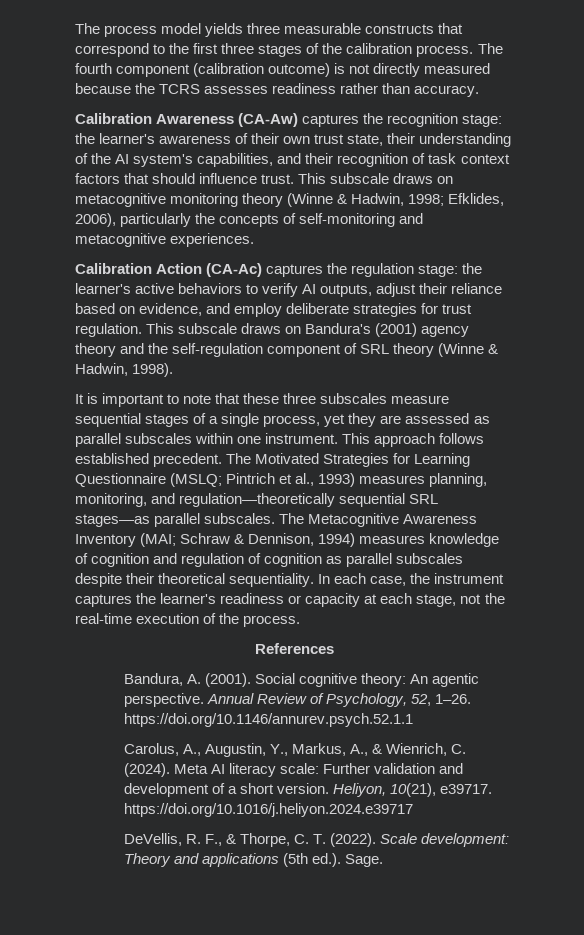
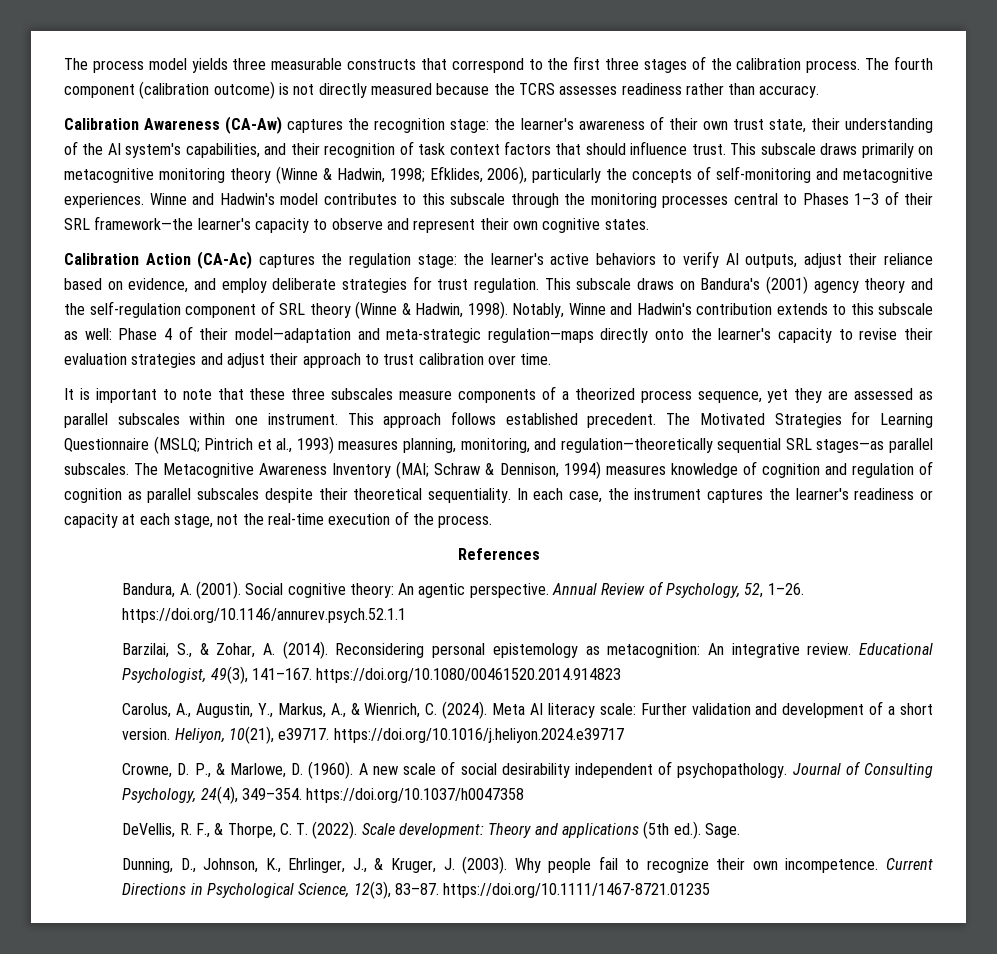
- This subscale draws on metacognitive monitoring theory (Winne & Hadwin, 1998; Efklides, 2006), particularly the concepts of self-monitoring and metacognitive experiences.
+ This subscale draws primarily on metacognitive monitoring theory (Winne & Hadwin, 1998; Efklides, 2006), particularly the concepts of self-monitoring and metacognitive experiences. Winne and Hadwin's model contributes to this subscale through the monitoring processes central to Phases 1–3 of their SRL framework—the learner's capacity to observe and represent their own cognitive states.
+ Notably, Winne and Hadwin's contribution extends to this subscale as well: Phase 4 of their model—adaptation and meta-strategic regulation—maps directly onto the learner's capacity to revise their evaluation strategies and adjust their approach to trust calibration over time.
- It is important to note that these three subscales measure sequential stages of a single process, yet they are assessed as parallel subscales within one instrument.
+ It is important to note that these three subscales measure components of a theorized process sequence, yet they are assessed as parallel subscales within one instrument.
+ Barzilai, S., & Zohar, A. (2014). Reconsidering personal epistemology as metacognition: An integrative review. Educational Psychologist, 49(3), 141–167. https://doi.org/10.1080/00461520.2014.914823
+ Crowne, D. P., & Marlowe, D. (1960). A new scale of social desirability independent of psychopathology. Journal of Consulting Psychology, 24(4), 349–354. https://doi.org/10.1037/h0047358
+ Dunning, D., Johnson, K., Ehrlinger, J., & Kruger, J. (2003). Why people fail to recognize their own incompetence. Current Directions in Psychological Science, 12(3), 83–87. https://doi.org/10.1111/1467-8721.01235

